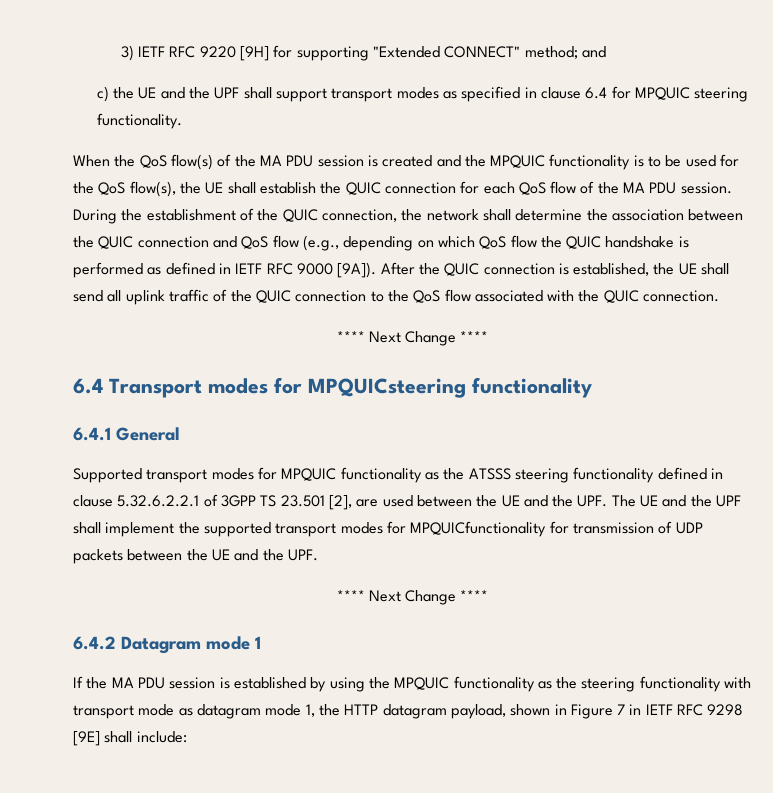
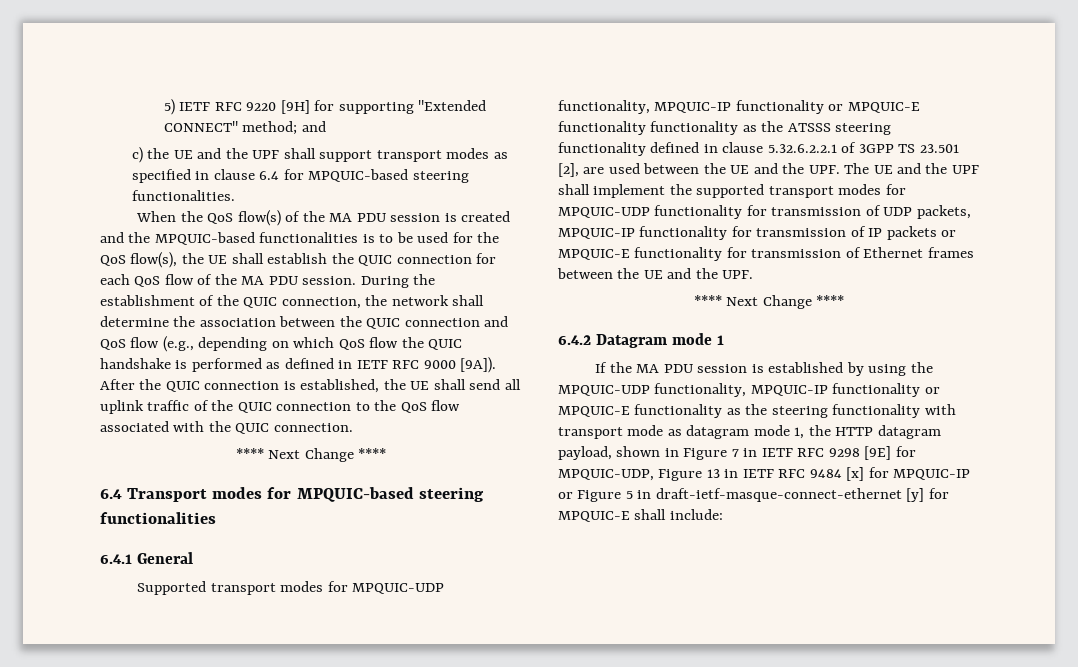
- 3) IETF RFC 9220 [9H] for supporting "Extended CONNECT" method; and
+ 5) IETF RFC 9220 [9H] for supporting "Extended CONNECT" method; and
- c) the UE and the UPF shall support transport modes as specified in clause 6.4 for MPQUIC steering functionality.
+ c) the UE and the UPF shall support transport modes as specified in clause 6.4 for MPQUIC-based steering functionalities.
- When the QoS flow(s) of the MA PDU session is created and the MPQUIC functionality is to be used for the QoS flow(s), the UE shall establish the QUIC connection for each QoS flow of the MA PDU session.
+ When the QoS flow(s) of the MA PDU session is created and the MPQUIC-based functionalities is to be used for the QoS flow(s), the UE shall establish the QUIC connection for each QoS flow of the MA PDU session.
- 6.4 Transport modes for MPQUICsteering functionality
+ 6.4 Transport modes for MPQUIC-based steering functionalities
- Supported transport modes for MPQUIC functionality as the ATSSS steering functionality defined in clause 5.32.6.2.2.1 of 3GPP TS 23.501 [2], are used between the UE and the UPF. The UE and the UPF shall implement the supported transport modes for MPQUICfunctionality for transmission of UDP packets between the UE and the UPF.
+ Supported transport modes for MPQUIC-UDP functionality, MPQUIC-IP functionality or MPQUIC-E functionality functionality as the ATSSS steering functionality defined in clause 5.32.6.2.2.1 of 3GPP TS 23.501 [2], are used between the UE and the UPF. The UE and the UPF shall implement the supported transport modes for MPQUIC-UDP functionality for transmission of UDP packets, MPQUIC-IP functionality for transmission of IP packets or MPQUIC-E functionality for transmission of Ethernet frames between the UE and the UPF.
- If the MA PDU session is established by using the MPQUIC functionality as the steering functionality with transport mode as datagram mode 1, the HTTP datagram payload, shown in Figure 7 in IETF RFC 9298 [9E] shall include:
+ If the MA PDU session is established by using the MPQUIC-UDP functionality, MPQUIC-IP functionality or MPQUIC-E functionality as the steering functionality with transport mode as datagram mode 1, the HTTP datagram payload, shown in Figure 7 in IETF RFC 9298 [9E] for MPQUIC-UDP, Figure 13 in IETF RFC 9484 [x] for MPQUIC-IP or Figure 5 in draft-ietf-masque-connect-ethernet [y] for MPQUIC-E shall include:

